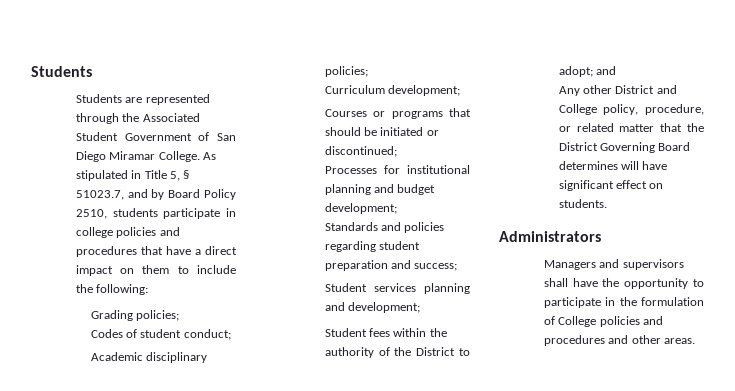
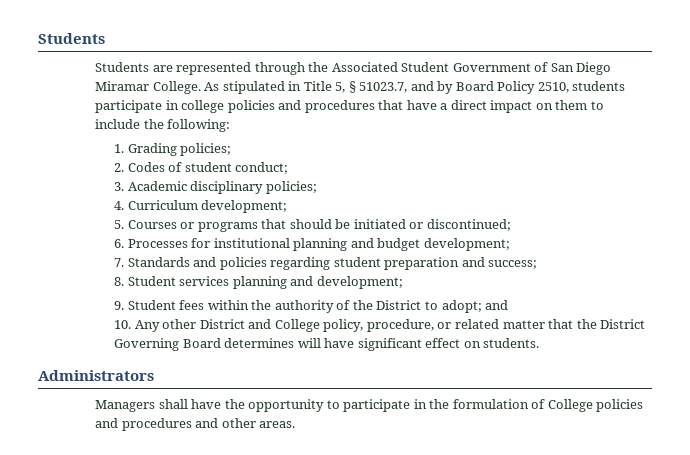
- Grading policies;
+ 1. Grading policies;
- Codes of student conduct;
+ 2. Codes of student conduct;
- Academic disciplinary policies;
+ 3. Academic disciplinary policies;
- Curriculum development;
+ 4. Curriculum development;
- Courses or programs that should be initiated or discontinued;
+ 5. Courses or programs that should be initiated or discontinued;
- Processes for institutional planning and budget development;
+ 6. Processes for institutional planning and budget development;
- Standards and policies regarding student preparation and success;
+ 7. Standards and policies regarding student preparation and success;
- Student services planning and development;
+ 8. Student services planning and development;
- Student fees within the authority of the District to adopt; and
+ 9. Student fees within the authority of the District to adopt; and
- Any other District and College policy, procedure, or related matter that the District Governing Board determines will have significant effect on students.
+ 10. Any other District and College policy, procedure, or related matter that the District Governing Board determines will have significant effect on students.
- Managers and supervisors shall have the opportunity to participate in the formulation of College policies and procedures and other areas.
+ Managers shall have the opportunity to participate in the formulation of College policies and procedures and other areas.

